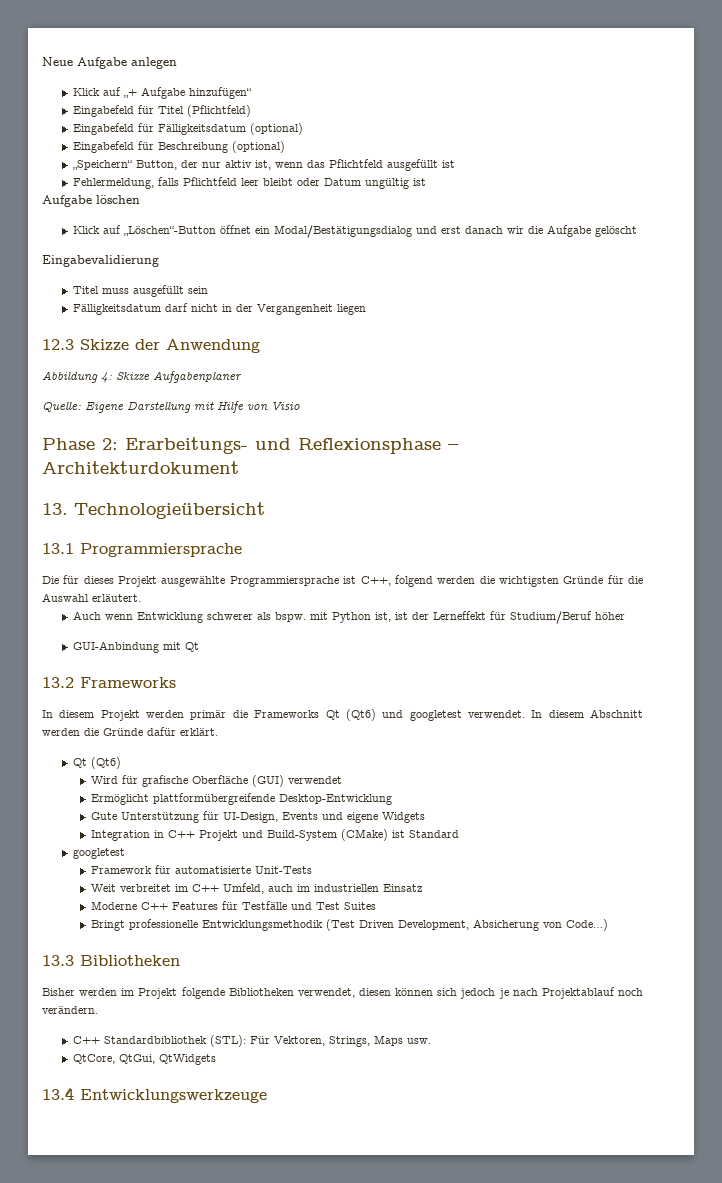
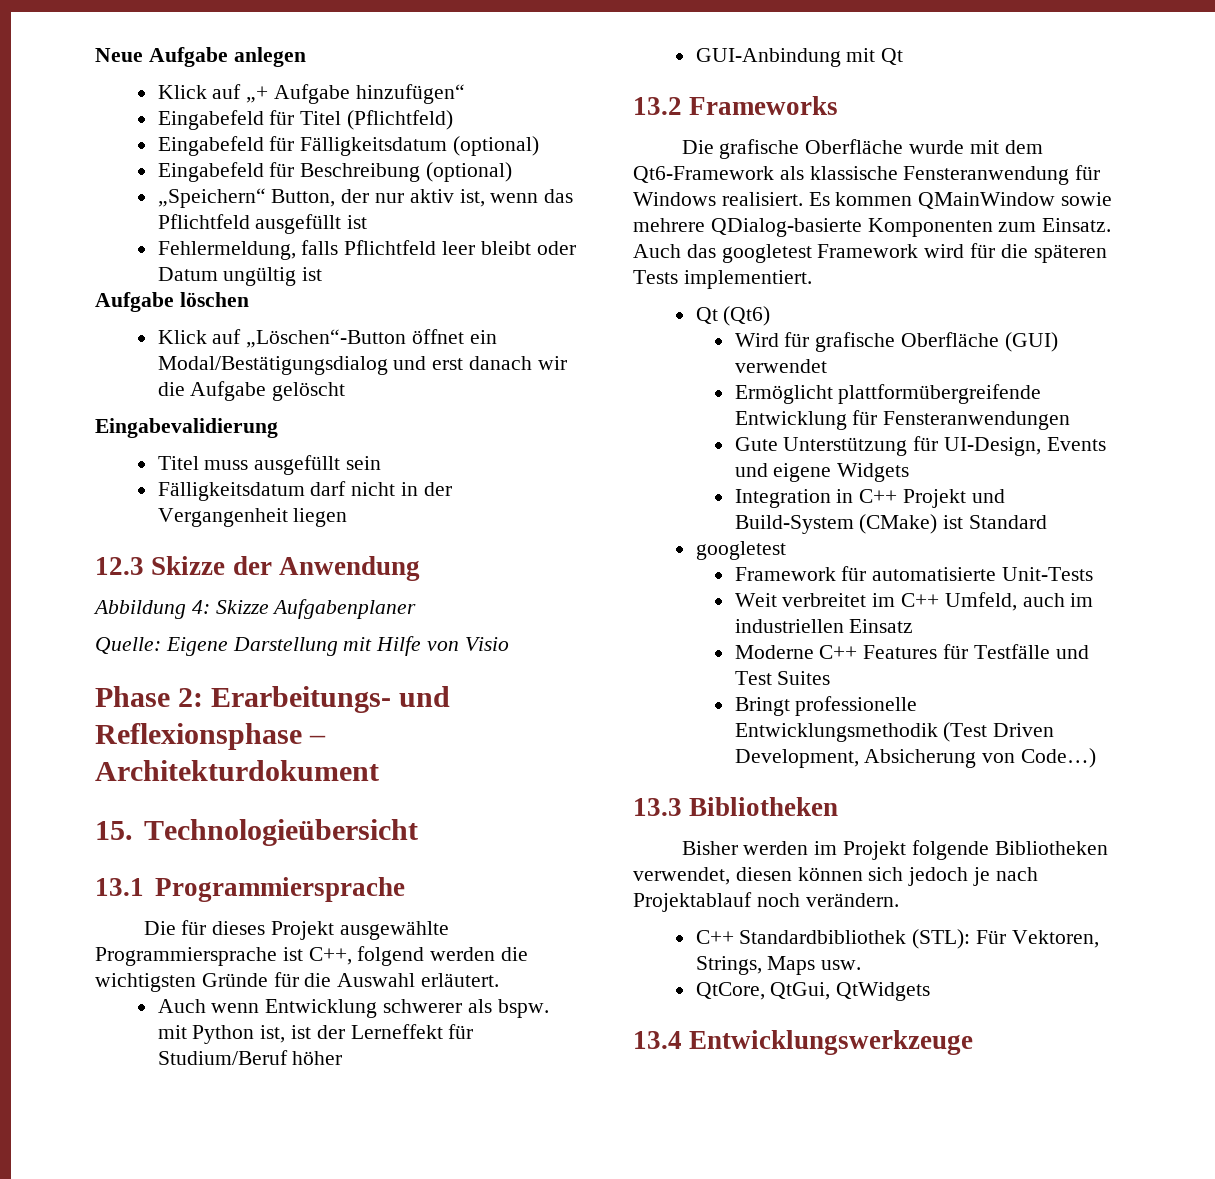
- 13. Technologieübersicht
+ 15. Technologieübersicht
- In diesem Projekt werden primär die Frameworks Qt (Qt6) und googletest verwendet. In diesem Abschnitt werden die Gründe dafür erklärt.
+ Die grafische Oberfläche wurde mit dem Qt6-Framework als klassische Fensteranwendung für Windows realisiert. Es kommen QMainWindow sowie mehrere QDialog-basierte Komponenten zum Einsatz. Auch das googletest Framework wird für die späteren Tests implementiert.
- Ermöglicht plattformübergreifende Desktop-Entwicklung
+ Ermöglicht plattformübergreifende Entwicklung für Fensteranwendungen

